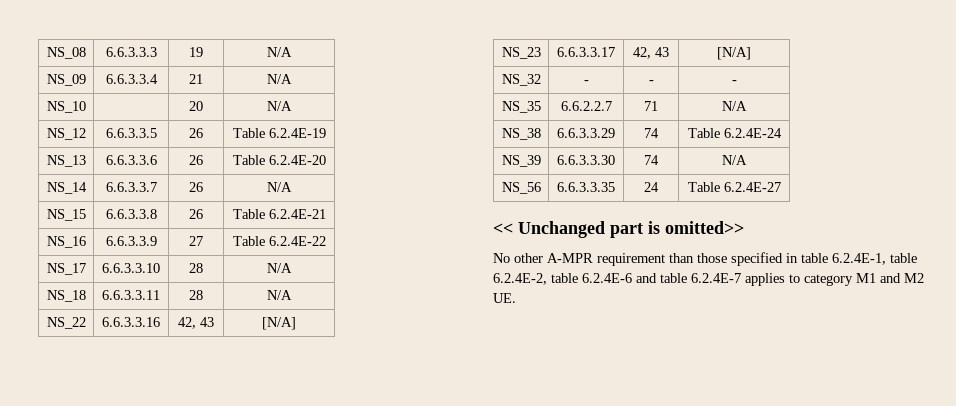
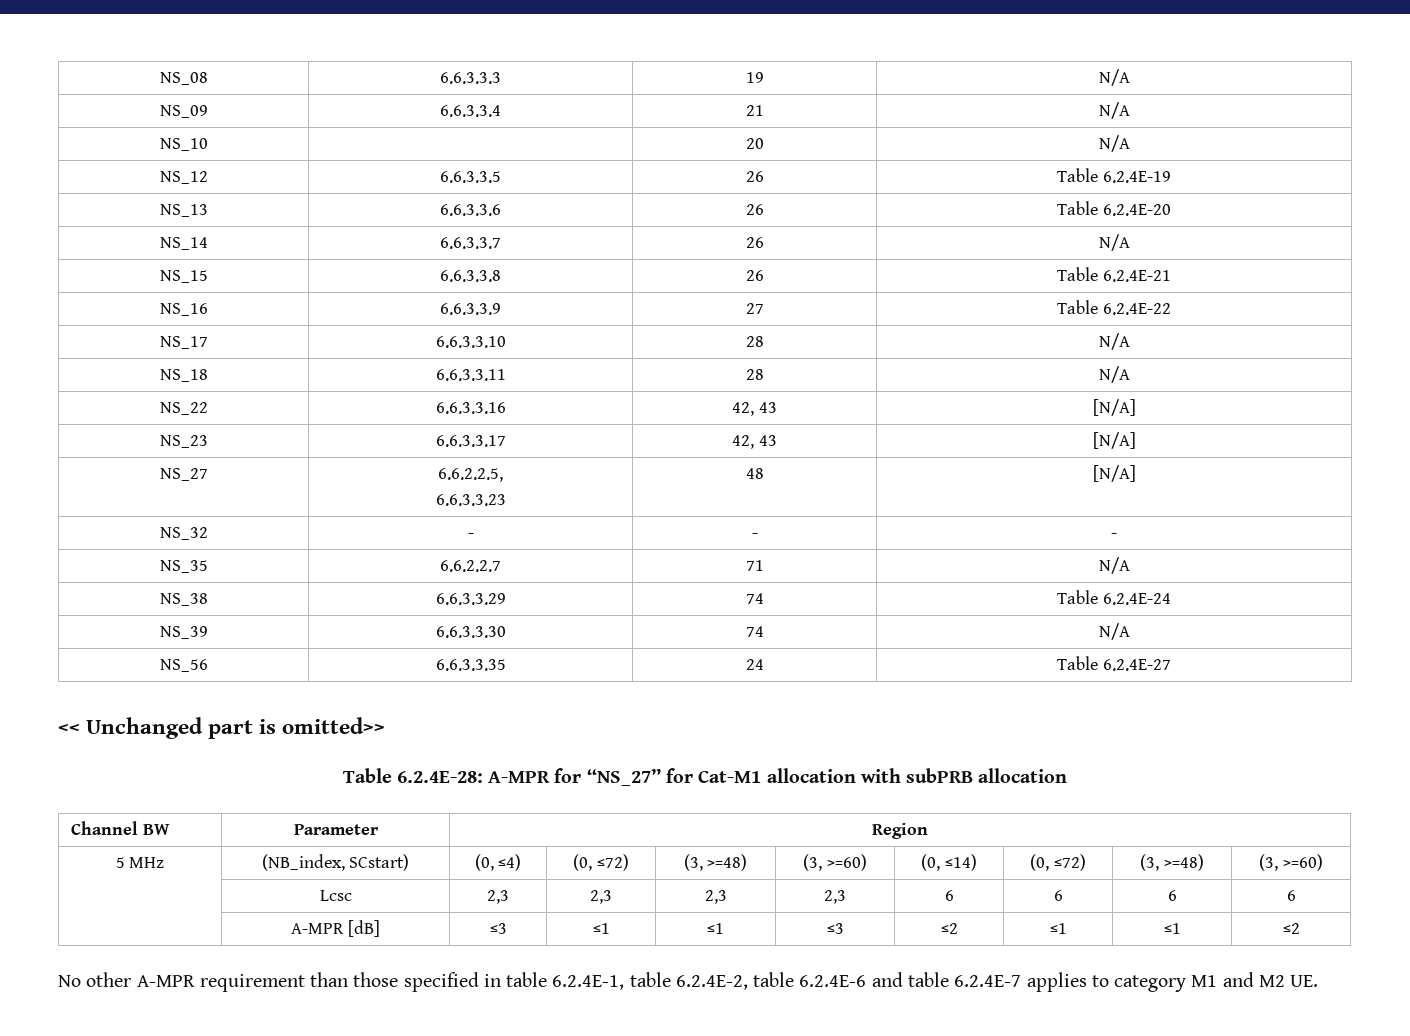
+ NS_27 | 6.6.2.2.5,
+ 6.6.3.3.23 | 48 | [N/A]
+ Table 6.2.4E-28: A-MPR for “NS_27” for Cat-M1 allocation with subPRB allocation
+ Channel BW | Parameter | Region
+ 5 MHz | (NB_index, SCstart) | (0, ≤4) | (0, ≤72) | (3, >=48) | (3, >=60) | (0, ≤14) | (0, ≤72) | (3, >=48) | (3, >=60)
+ | Lcsc | 2,3 | 2,3 | 2,3 | 2,3 | 6 | 6 | 6 | 6
+ | A-MPR [dB] | ≤3 | ≤1 | ≤1 | ≤3 | ≤2 | ≤1 | ≤1 | ≤2

